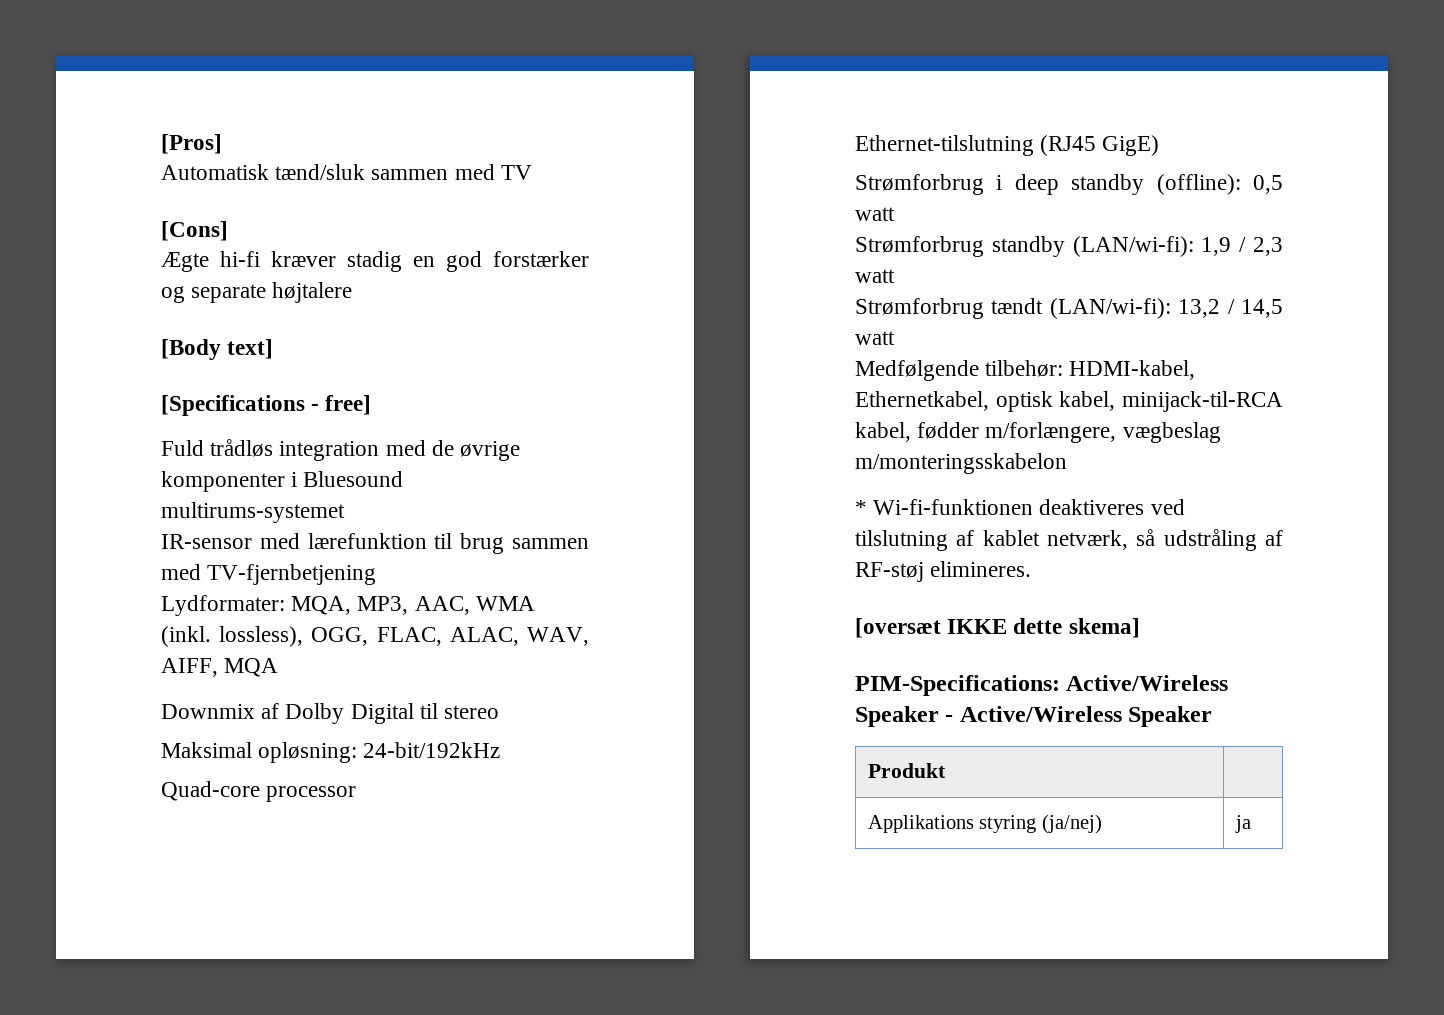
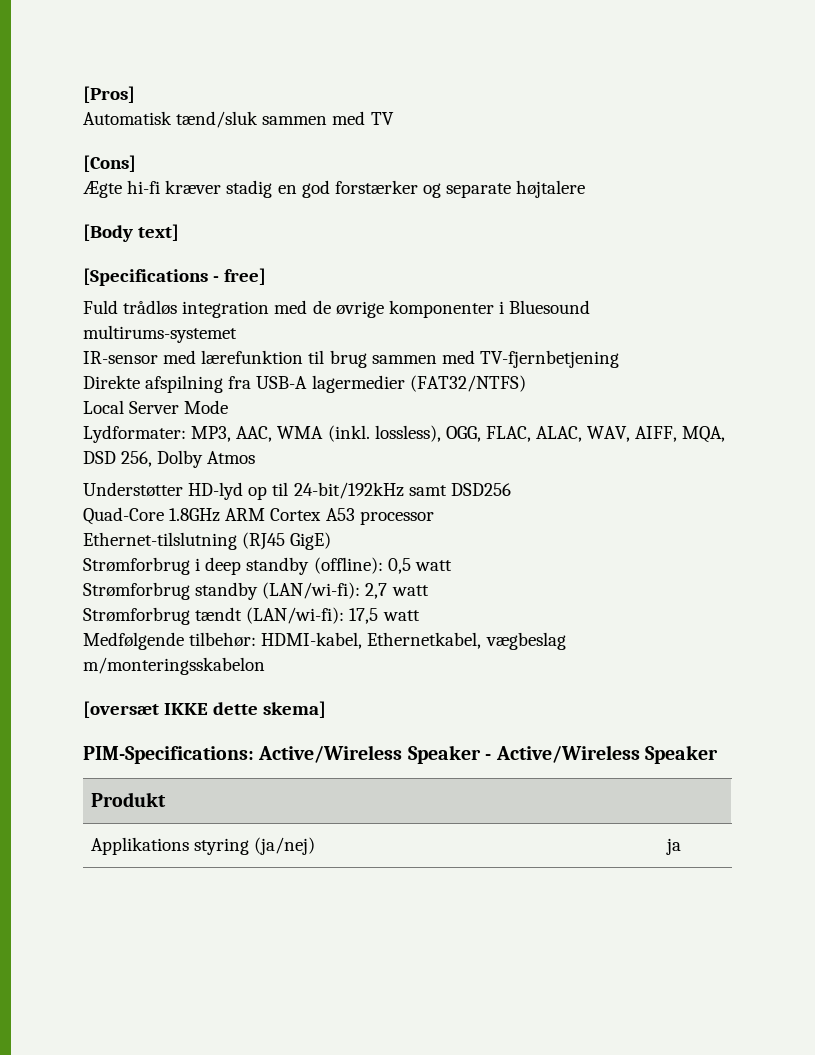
+ Direkte afspilning fra USB-A lagermedier (FAT32/NTFS)
+ Local Server Mode
- Lydformater: MQA, MP3, AAC, WMA (inkl. lossless), OGG, FLAC, ALAC, WAV, AIFF, MQA
- Downmix af Dolby Digital til stereo
- Maksimal opløsning: 24-bit/192kHz
- Quad-core processor
+ Lydformater: MP3, AAC, WMA (inkl. lossless), OGG, FLAC, ALAC, WAV, AIFF, MQA, DSD 256, Dolby Atmos
+ Understøtter HD-lyd op til 24-bit/192kHz samt DSD256
+ Quad-Core 1.8GHz ARM Cortex A53 processor
- Strømforbrug standby (LAN/wi-fi): 1,9 / 2,3 watt
+ Strømforbrug standby (LAN/wi-fi): 2,7 watt
- Strømforbrug tændt (LAN/wi-fi): 13,2 / 14,5 watt
+ Strømforbrug tændt (LAN/wi-fi): 17,5 watt
- Medfølgende tilbehør: HDMI-kabel, Ethernetkabel, optisk kabel, minijack-til-RCA kabel, fødder m/forlængere, vægbeslag m/monteringsskabelon
- * Wi-fi-funktionen deaktiveres ved tilslutning af kablet netværk, så udstråling af RF-støj elimineres.
+ Medfølgende tilbehør: HDMI-kabel, Ethernetkabel, vægbeslag m/monteringsskabelon

